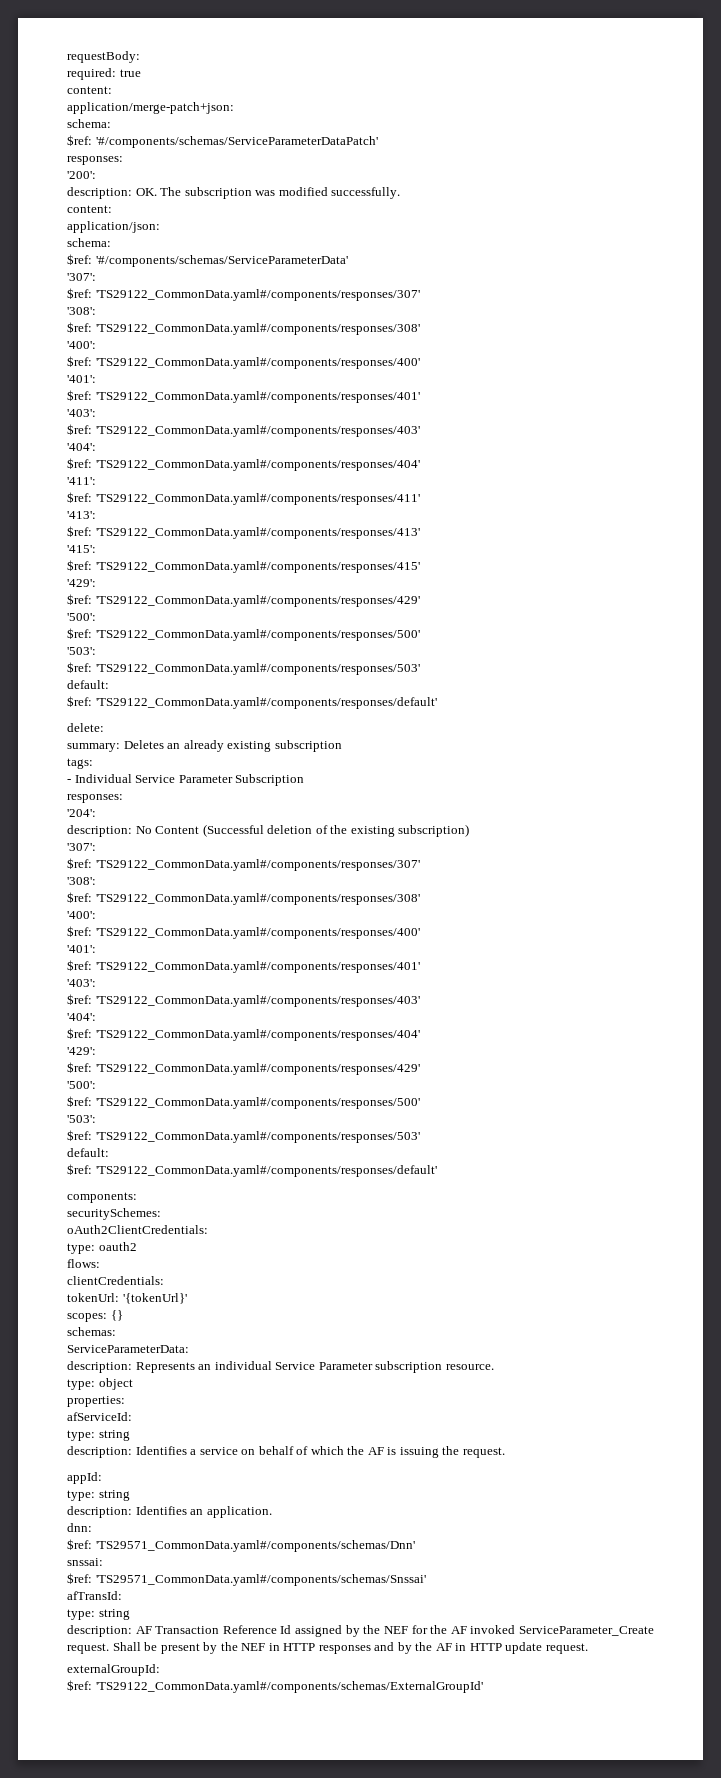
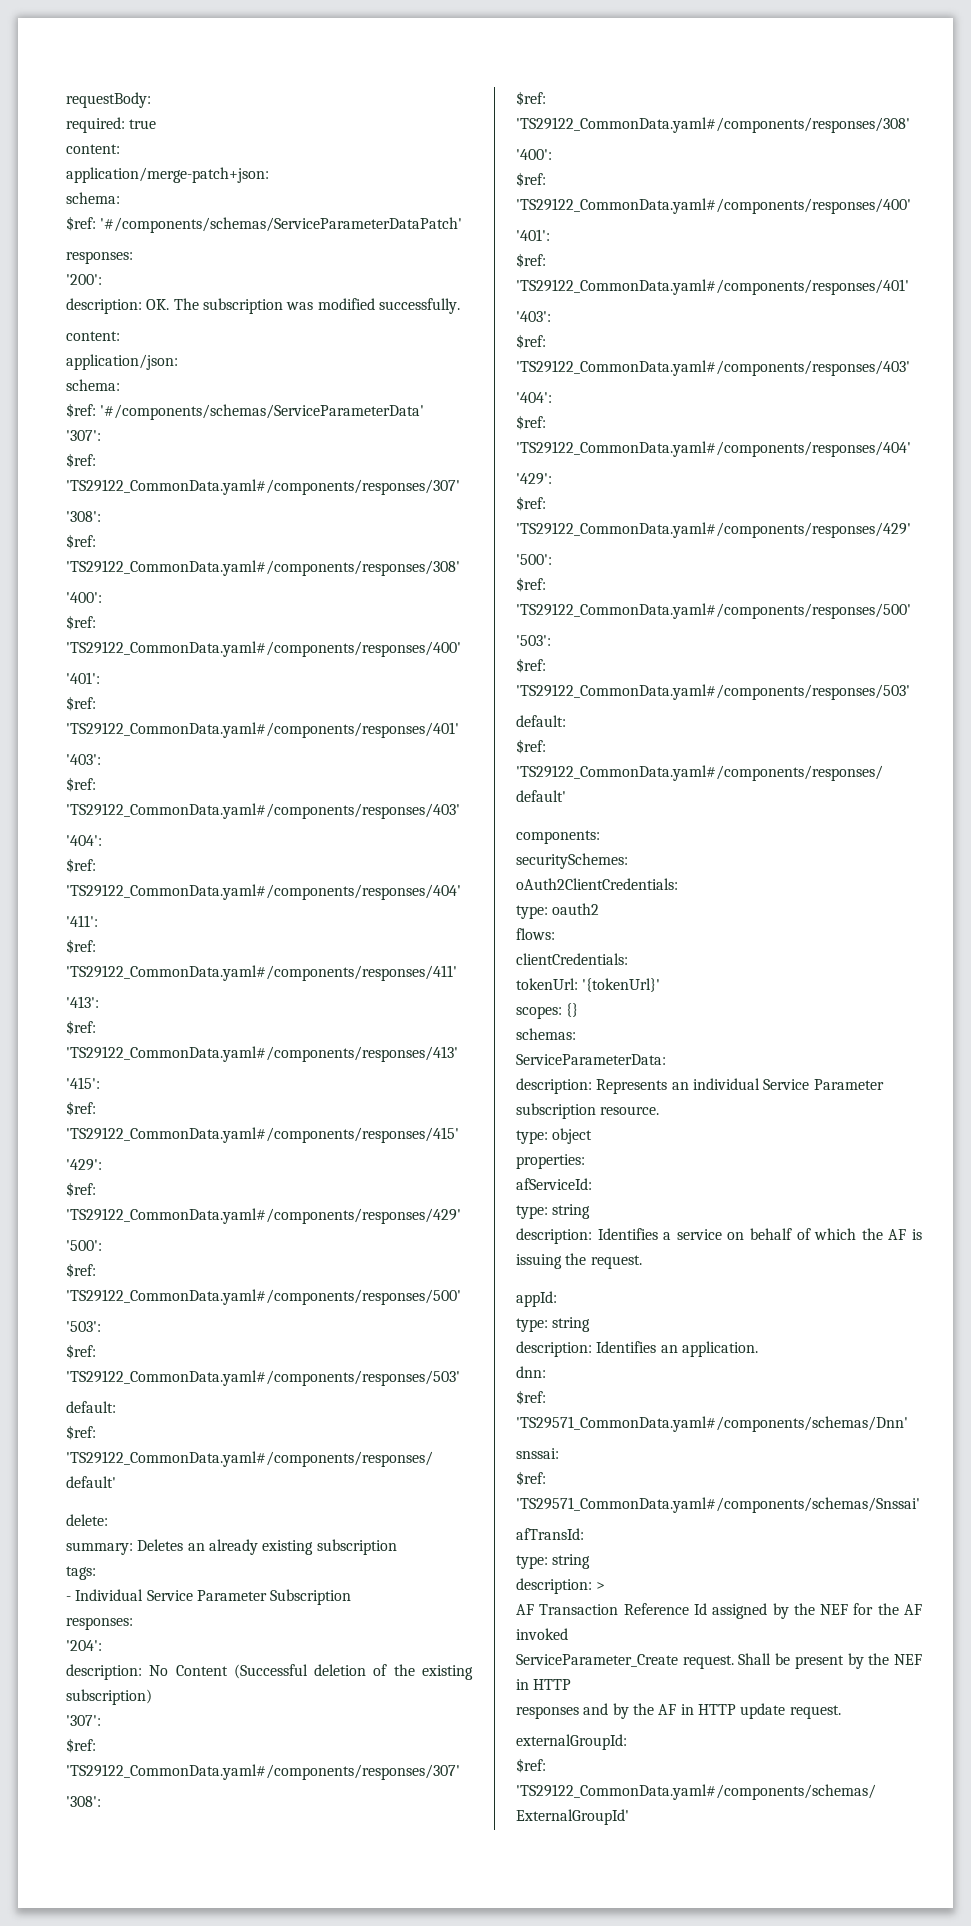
- description: AF Transaction Reference Id assigned by the NEF for the AF invoked ServiceParameter_Create request.
+ description: >
+ AF Transaction Reference Id assigned by the NEF for the AF invoked
+ ServiceParameter_Create request.
- Shall be present by the NEF in HTTP responses and by the AF in HTTP update request.
+ Shall be present by the NEF in HTTP
+ responses and by the AF in HTTP update request.

